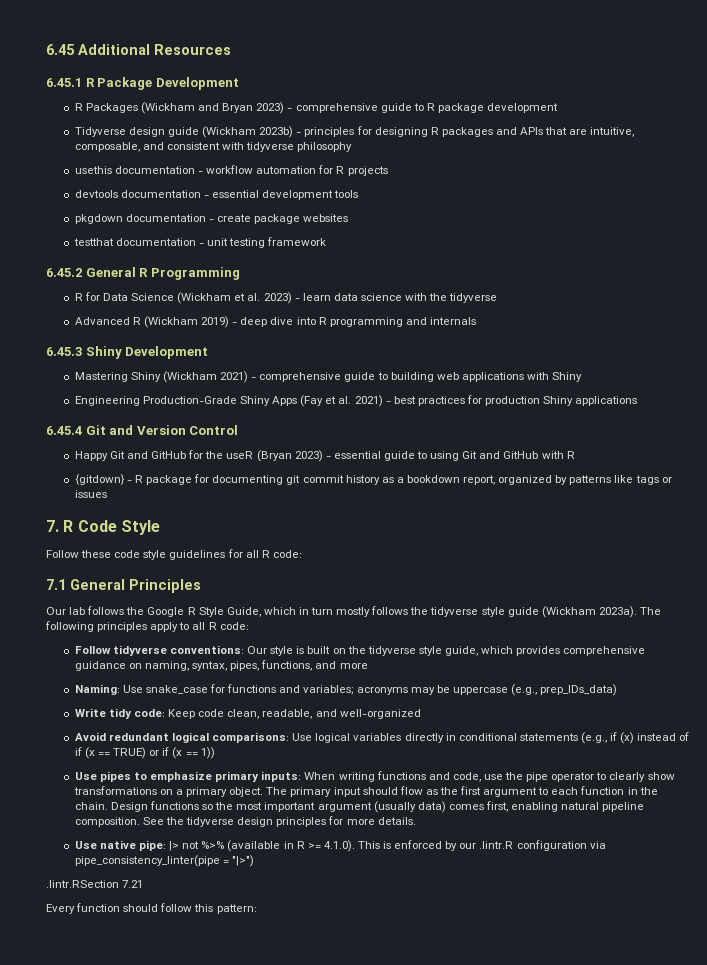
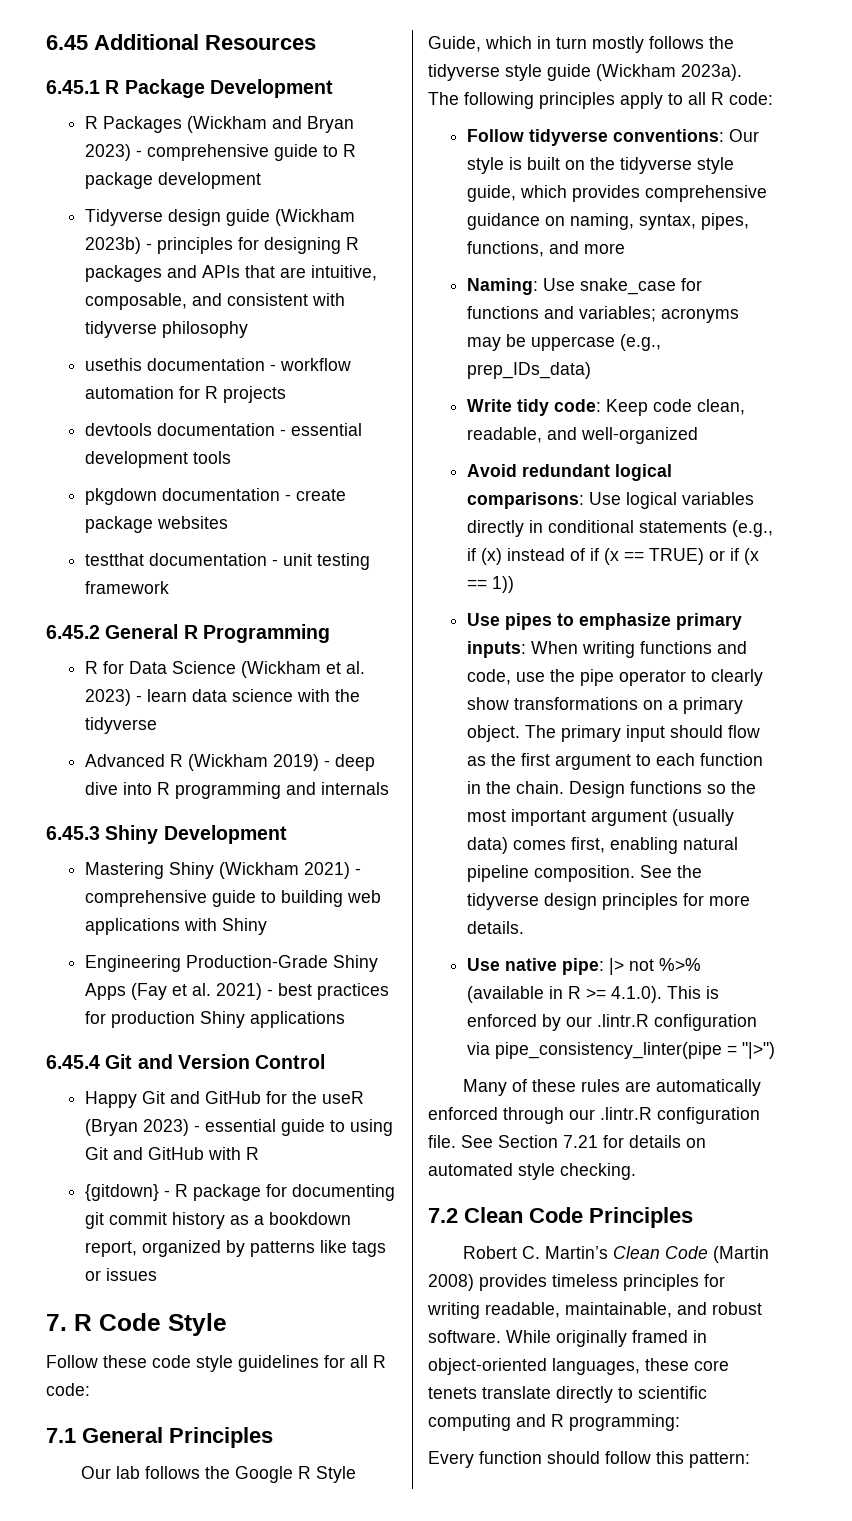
- .lintr.RSection 7.21
+ Many of these rules are automatically enforced through our .lintr.R configuration file. See Section 7.21 for details on automated style checking.
+ 7.2 Clean Code Principles
+ Robert C. Martin’s Clean Code (Martin 2008) provides timeless principles for writing readable, maintainable, and robust software. While originally framed in object-oriented languages, these core tenets translate directly to scientific computing and R programming:

